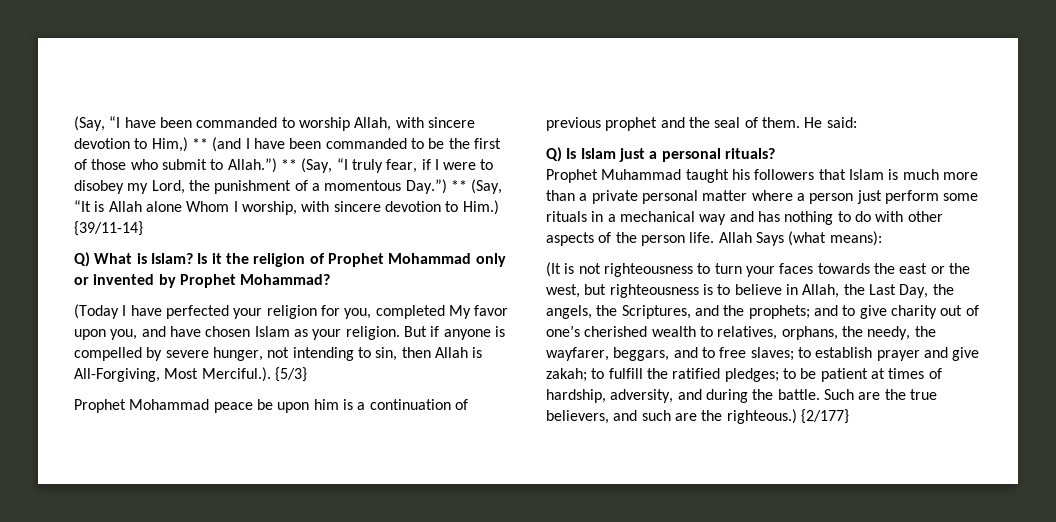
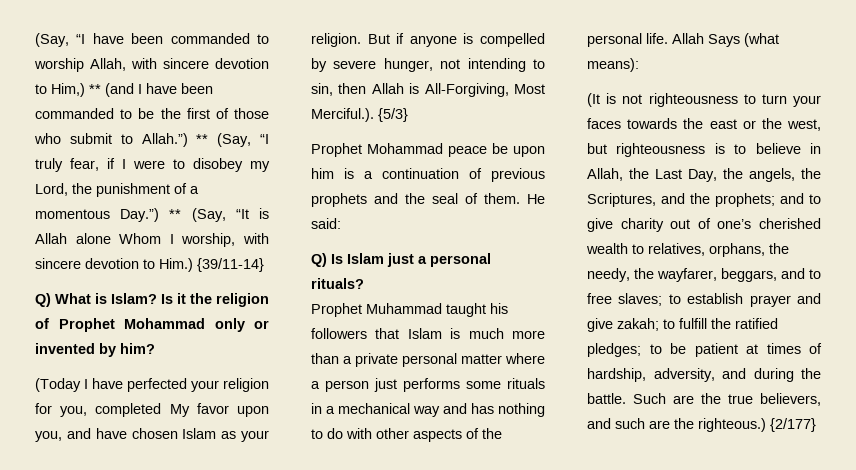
- Is it the religion of Prophet Mohammad only or invented by Prophet Mohammad?
+ Is it the religion of Prophet Mohammad only or invented by him?
- Prophet Mohammad peace be upon him is a continuation of previous prophet and the seal of them.
+ Prophet Mohammad peace be upon him is a continuation of previous prophets and the seal of them.
- Prophet Muhammad taught his followers that Islam is much more than a private personal matter where a person just perform some rituals in a mechanical way and has nothing to do with other aspects of the person life.
+ Prophet Muhammad taught his followers that Islam is much more than a private personal matter where a person just performs some rituals in a mechanical way and has nothing to do with other aspects of the personal life.

